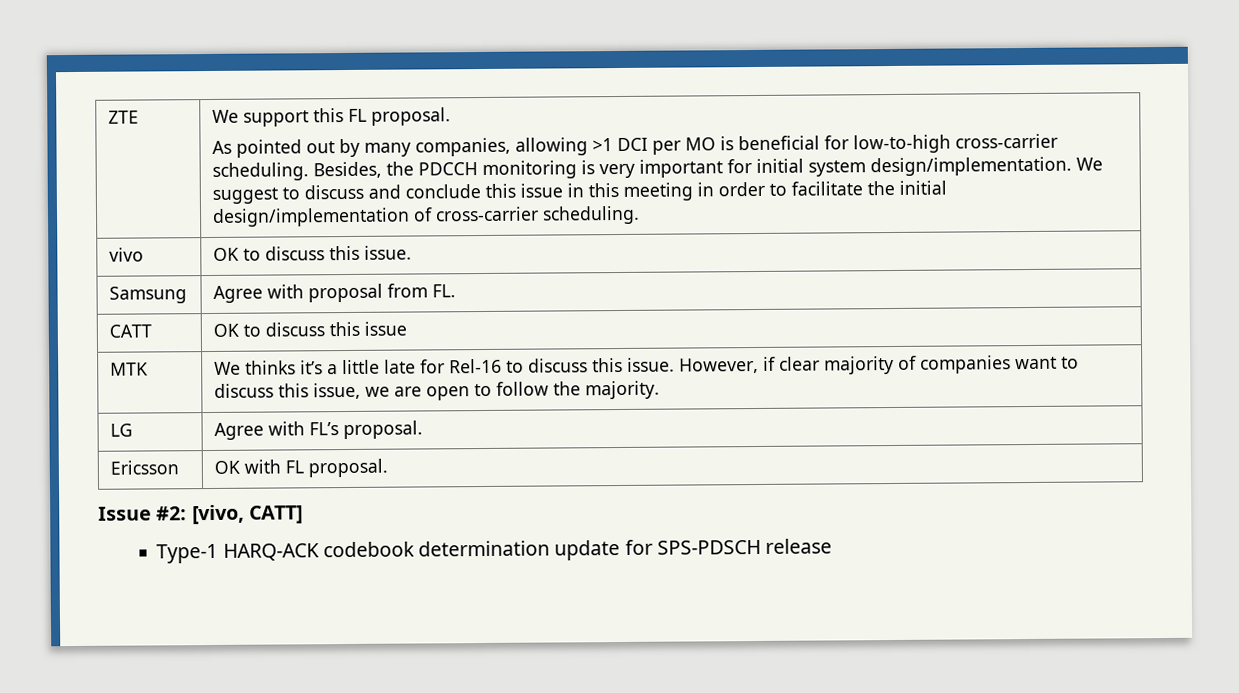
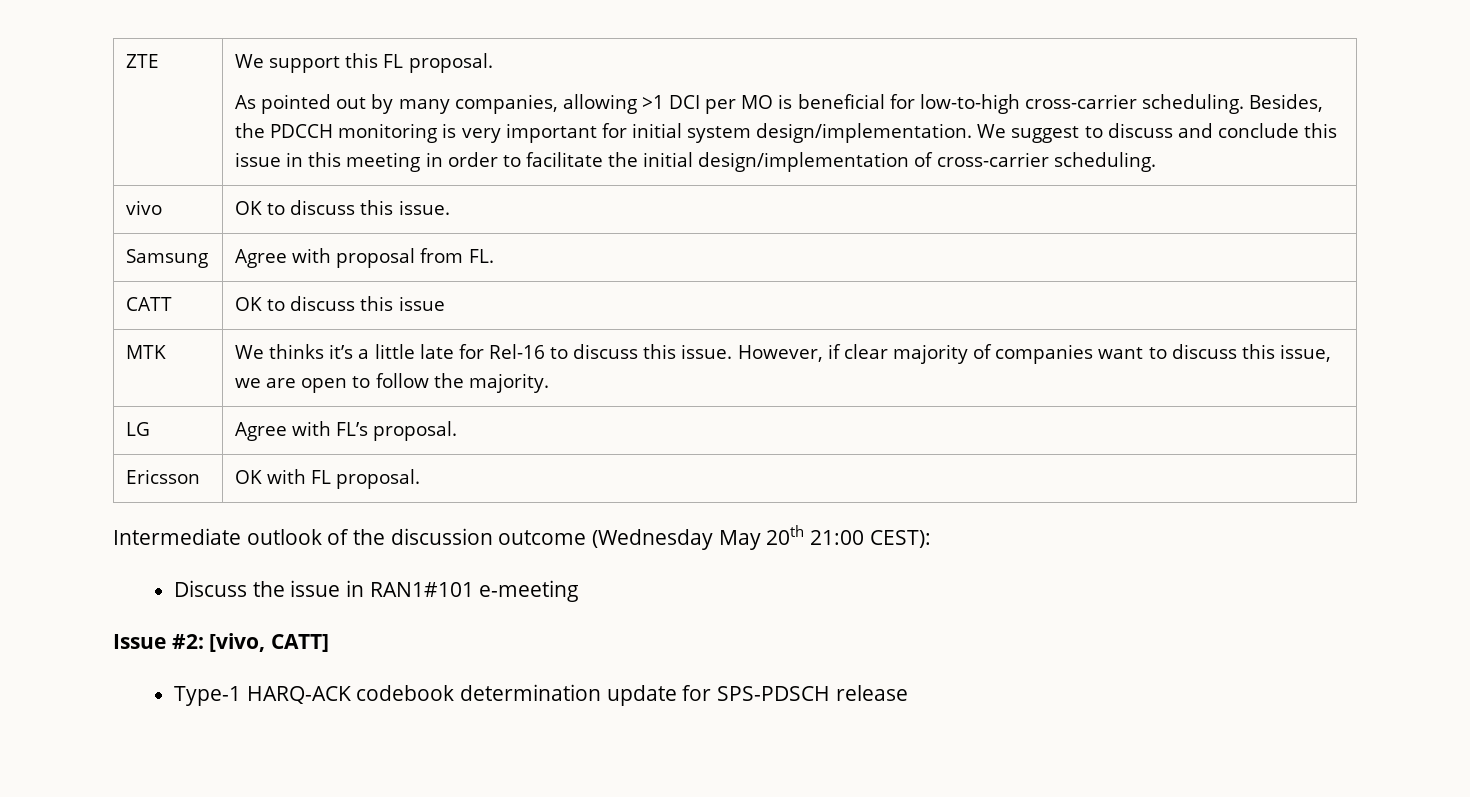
+ Intermediate outlook of the discussion outcome (Wednesday May 20th 21:00 CEST):
+ Discuss the issue in RAN1#101 e-meeting

